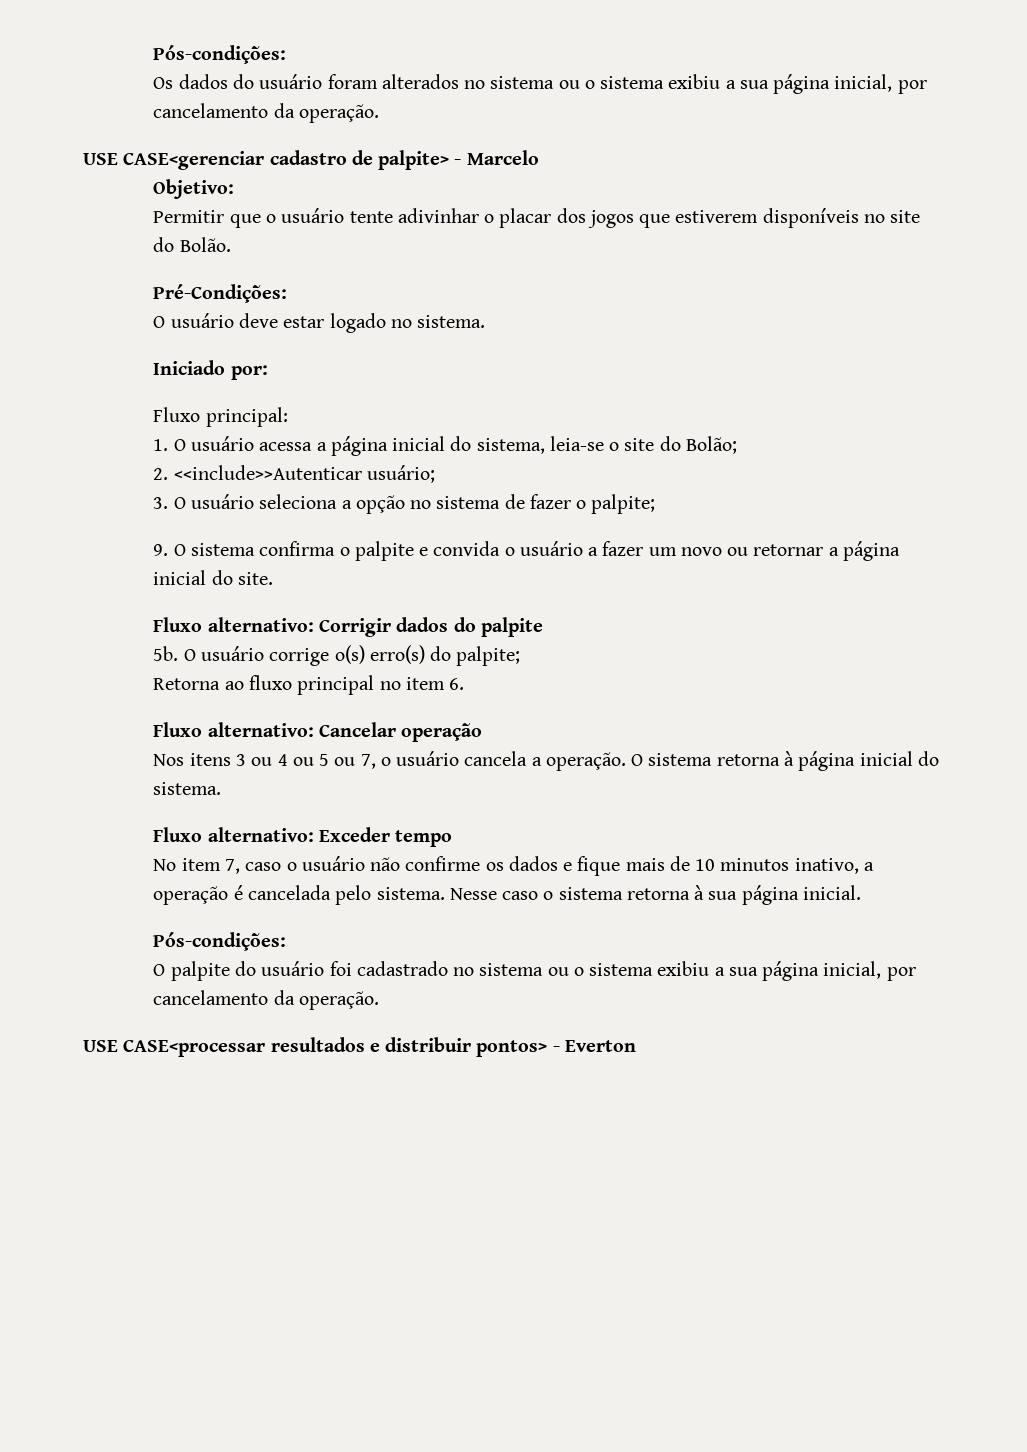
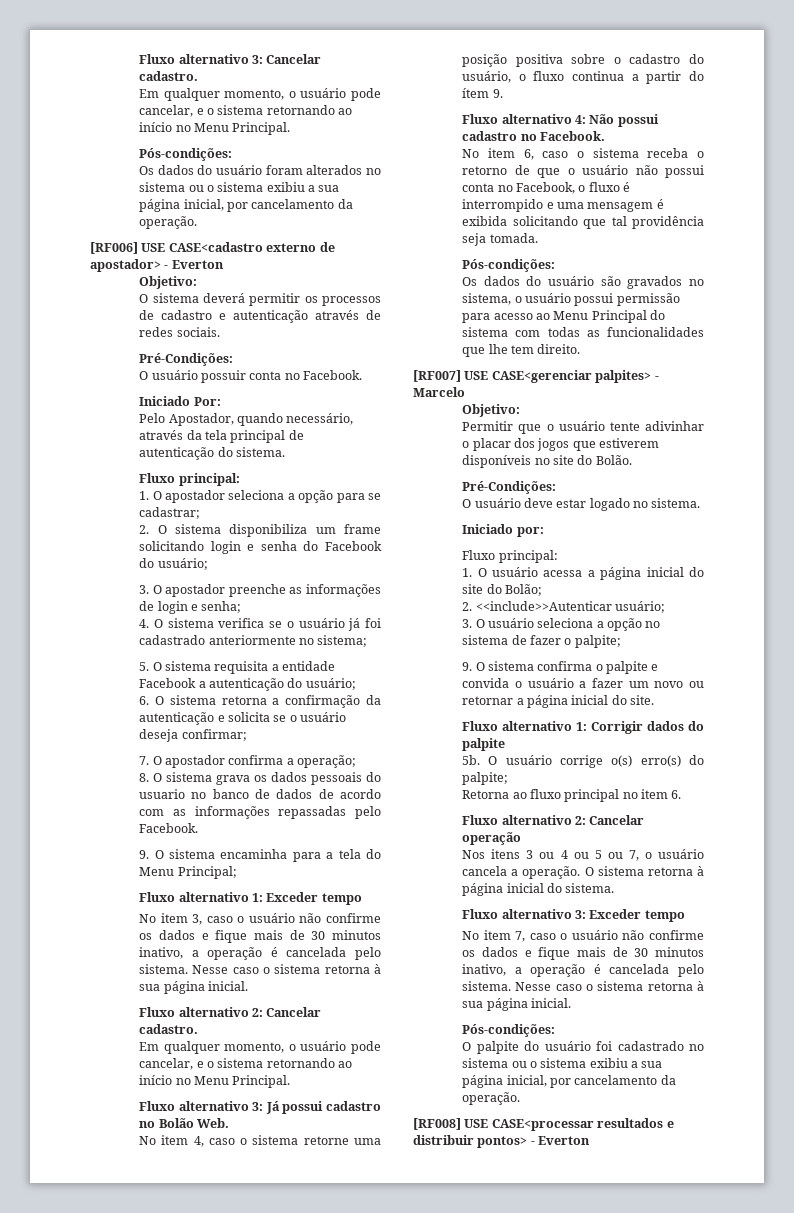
+ Fluxo alternativo 3: Cancelar cadastro.
+ Em qualquer momento, o usuário pode cancelar, e o sistema retornando ao início no Menu Principal.
- USE CASE<gerenciar cadastro de palpite> - Marcelo
+ [RF006] USE CASE<cadastro externo de apostador> - Everton
+ Objetivo:
+ O sistema deverá permitir os processos de cadastro e autenticação através de redes sociais.
+ Pré-Condições:
+ O usuário possuir conta no Facebook.
+ Iniciado Por:
+ Pelo Apostador, quando necessário, através da tela principal de autenticação do sistema.
+ Fluxo principal:
+ 1. O apostador seleciona a opção para se cadastrar;
+ 2. O sistema disponibiliza um frame solicitando login e senha do Facebook do usuário;
+ 3. O apostador preenche as informações de login e senha;
+ 4. O sistema verifica se o usuário já foi cadastrado anteriormente no sistema;
+ 5. O sistema requisita a entidade Facebook a autenticação do usuário;
+ 6. O sistema retorna a confirmação da autenticação e solicita se o usuário deseja confirmar;
+ 7. O apostador confirma a operação;
+ 8. O sistema grava os dados pessoais do usuario no banco de dados de acordo com as informações repassadas pelo Facebook.
+ 9. O sistema encaminha para a tela do Menu Principal;
+ Fluxo alternativo 1: Exceder tempo
+ No item 3, caso o usuário não confirme os dados e fique mais de 30 minutos inativo, a operação é cancelada pelo sistema. Nesse caso o sistema retorna à sua página inicial.
+ Fluxo alternativo 2: Cancelar cadastro.
+ Em qualquer momento, o usuário pode cancelar, e o sistema retornando ao início no Menu Principal.
+ Fluxo alternativo 3: Já possui cadastro no Bolão Web.
+ No item 4, caso o sistema retorne uma posição positiva sobre o cadastro do usuário, o fluxo continua a partir do ítem 9.
+ Fluxo alternativo 4: Não possui cadastro no Facebook.
+ No item 6, caso o sistema receba o retorno de que o usuário não possui conta no Facebook, o fluxo é interrompido e uma mensagem é exibida solicitando que tal providência seja tomada.
+ Pós-condições:
+ Os dados do usuário são gravados no sistema, o usuário possui permissão para acesso ao Menu Principal do sistema com todas as funcionalidades que lhe tem direito.
+ [RF007] USE CASE<gerenciar palpites> - Marcelo
- 1. O usuário acessa a página inicial do sistema, leia-se o site do Bolão;
+ 1. O usuário acessa a página inicial do site do Bolão;
- Fluxo alternativo: Corrigir dados do palpite
+ Fluxo alternativo 1: Corrigir dados do palpite
- Fluxo alternativo: Cancelar operação
+ Fluxo alternativo 2: Cancelar operação
- Fluxo alternativo: Exceder tempo
+ Fluxo alternativo 3: Exceder tempo
- No item 7, caso o usuário não confirme os dados e fique mais de 10 minutos inativo, a operação é cancelada pelo sistema.
+ No item 7, caso o usuário não confirme os dados e fique mais de 30 minutos inativo, a operação é cancelada pelo sistema.
- USE CASE<processar resultados e distribuir pontos> - Everton
+ [RF008] USE CASE<processar resultados e distribuir pontos> - Everton

